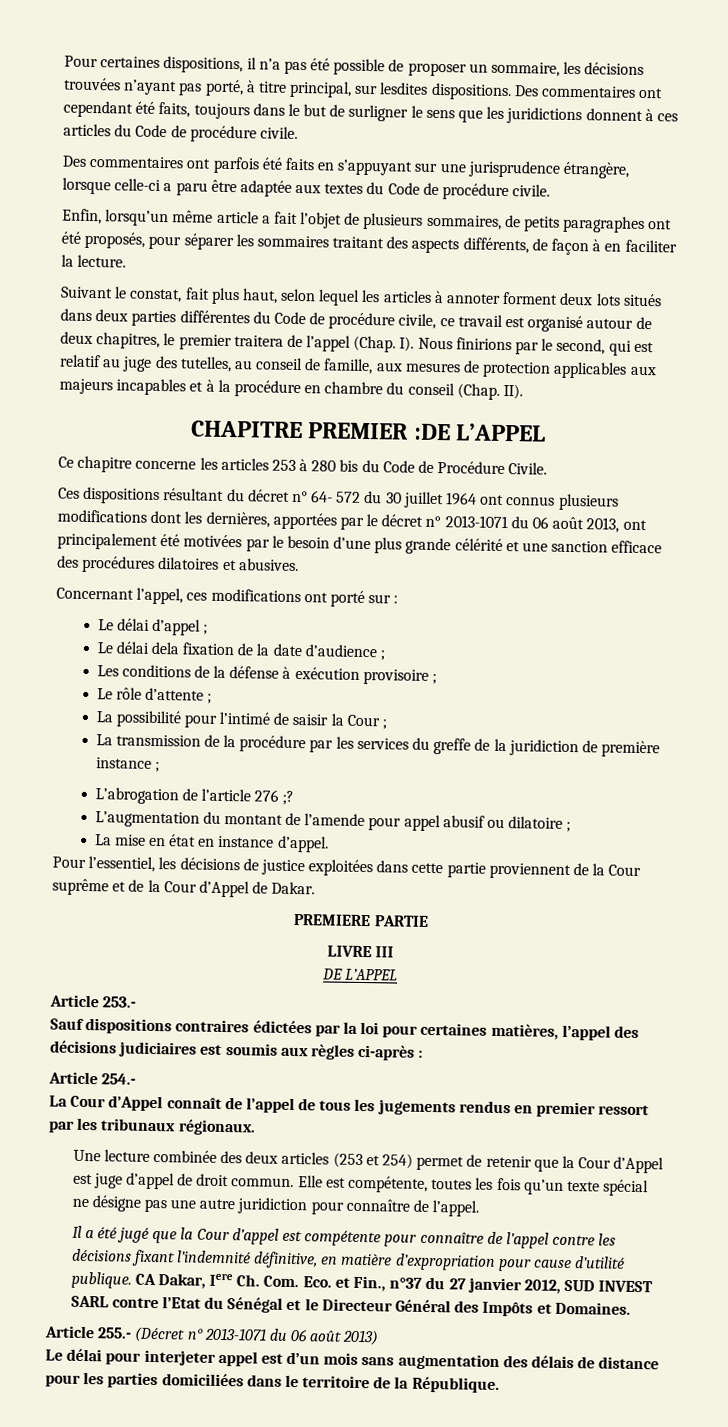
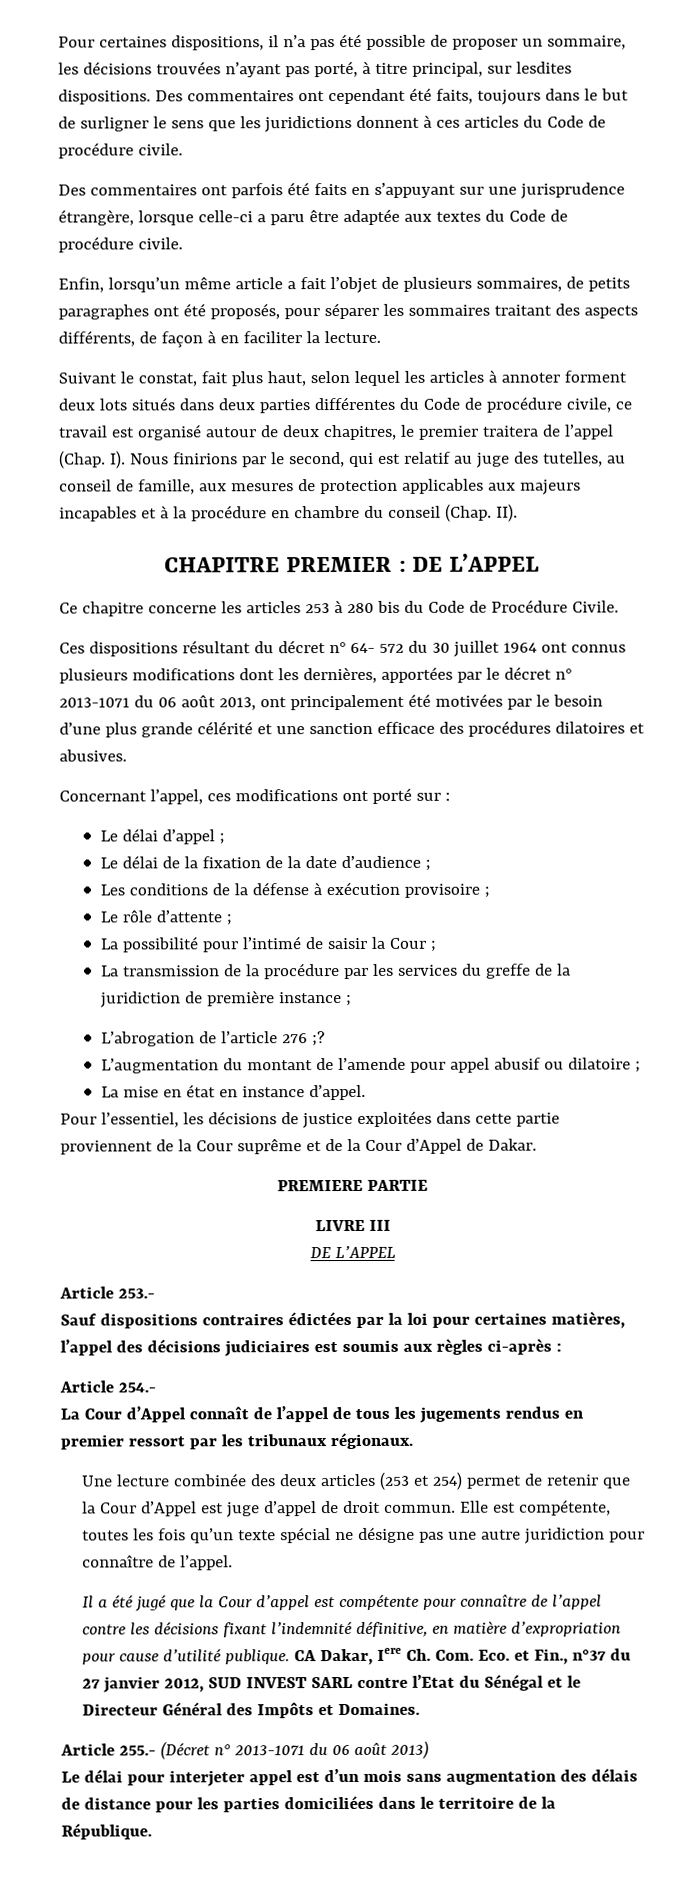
- CHAPITRE PREMIER :DE L’APPEL
+ CHAPITRE PREMIER : DE L’APPEL
- Le délai dela fixation de la date d’audience ;
+ Le délai de la fixation de la date d’audience ;

